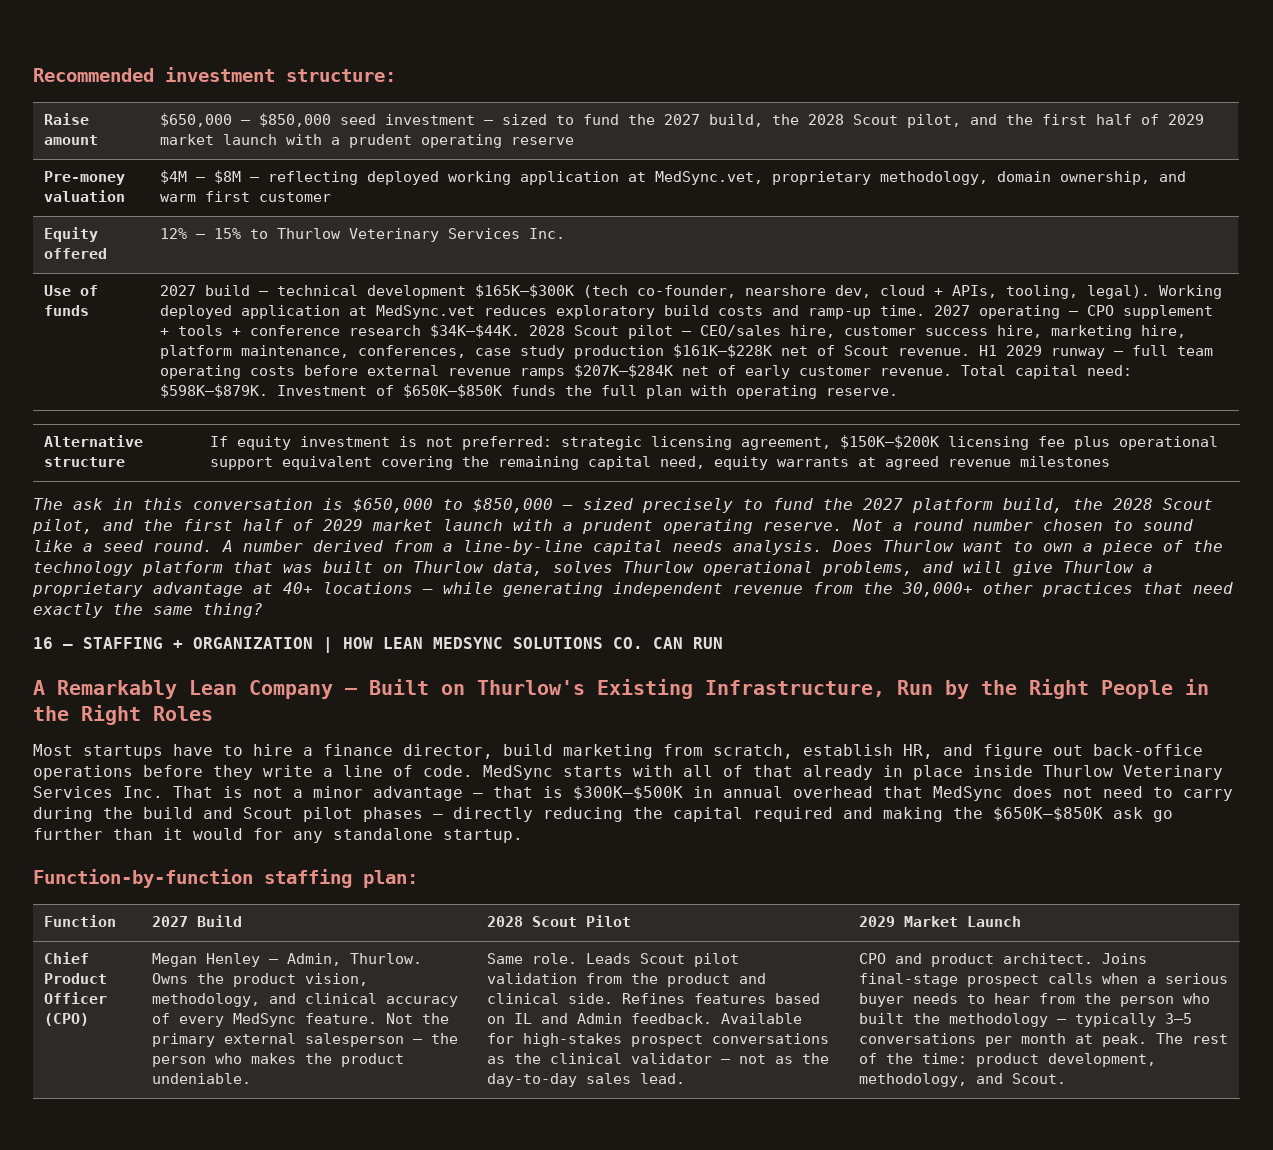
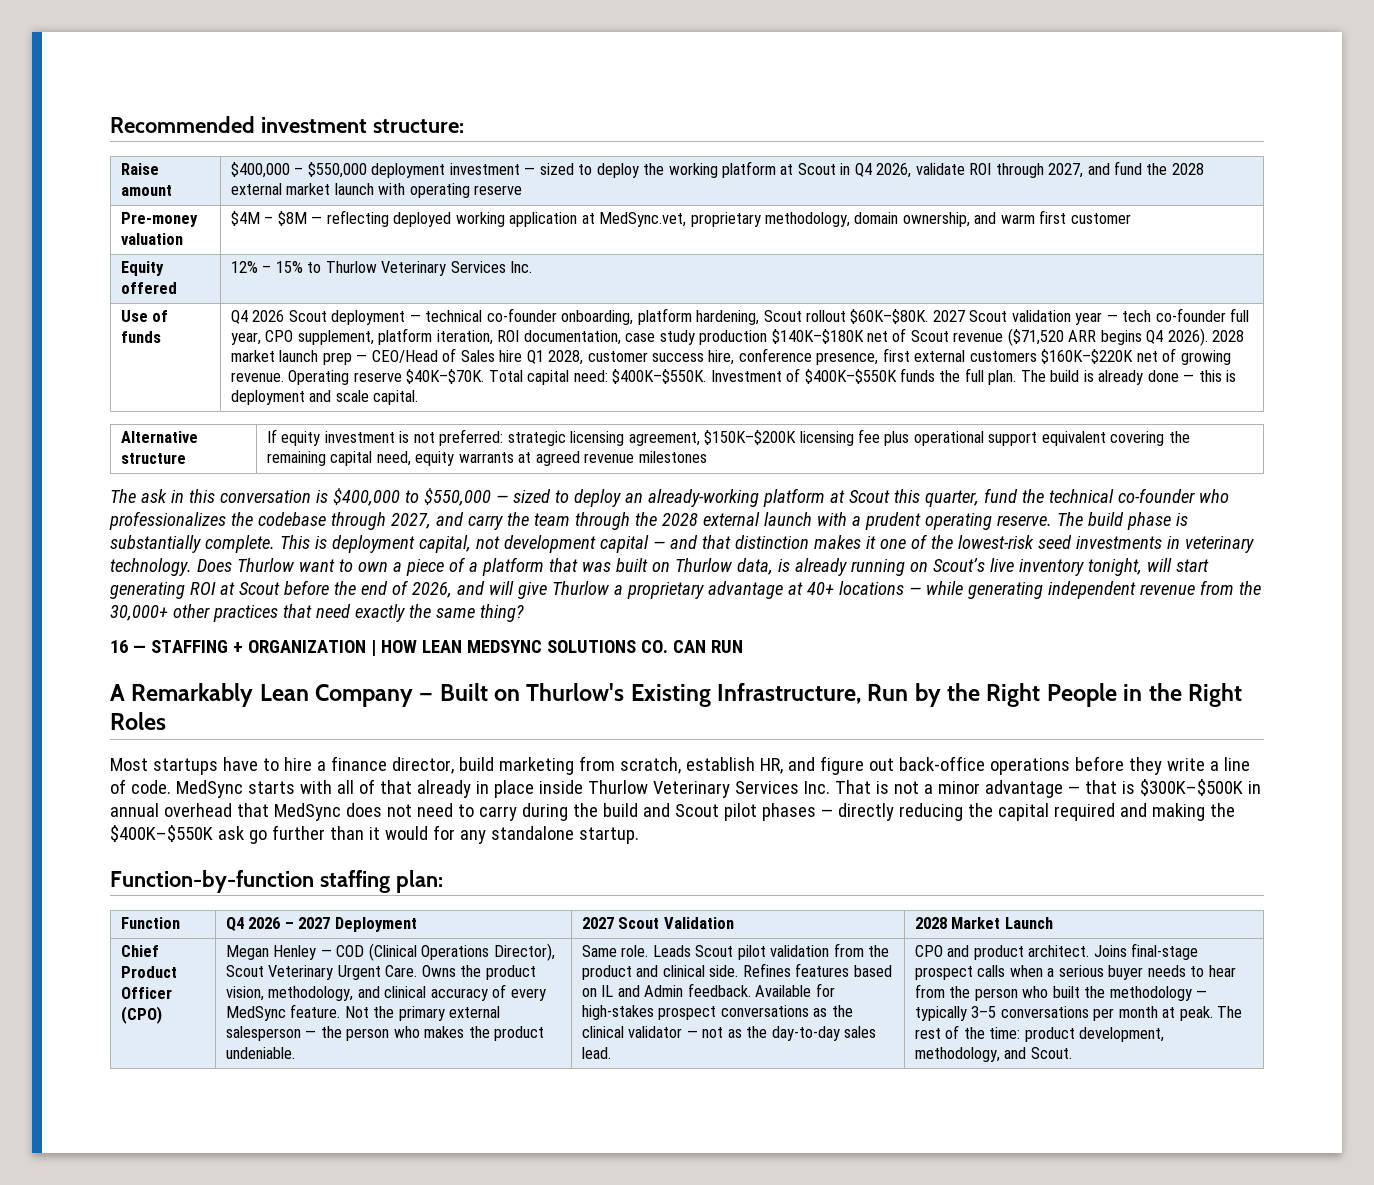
- Raise amount | $650,000 – $850,000 seed investment — sized to fund the 2027 build, the 2028 Scout pilot, and the first half of 2029 market launch with a prudent operating reserve
+ Raise amount | $400,000 – $550,000 deployment investment — sized to deploy the working platform at Scout in Q4 2026, validate ROI through 2027, and fund the 2028 external market launch with operating reserve
- 2027 build — technical development $165K–$300K (tech co-founder, nearshore dev, cloud + APIs, tooling, legal). Working deployed application at MedSync.vet reduces exploratory build costs and ramp-up time. 2027 operating — CPO supplement + tools + conference research $34K–$44K. 2028 Scout pilot — CEO/sales hire, customer success hire, marketing hire, platform maintenance, conferences, case study production $161K–$228K net of Scout revenue. H1 2029 runway — full team operating costs before external revenue ramps $207K–$284K net of early customer revenue.
+ Q4 2026 Scout deployment — technical co-founder onboarding, platform hardening, Scout rollout $60K–$80K. 2027 Scout validation year — tech co-founder full year, CPO supplement, platform iteration, ROI documentation, case study production $140K–$180K net of Scout revenue ($71,520 ARR begins Q4 2026). 2028 market launch prep — CEO/Head of Sales hire Q1 2028, customer success hire, conference presence, first external customers $160K–$220K net of growing revenue. Operating reserve $40K–$70K.
- Total capital need: $598K–$879K.
+ Total capital need: $400K–$550K.
- Investment of $650K–$850K funds the full plan with operating reserve.
+ Investment of $400K–$550K funds the full plan. The build is already done — this is deployment and scale capital.
- The ask in this conversation is $650,000 to $850,000 — sized precisely to fund the 2027 platform build, the 2028 Scout pilot, and the first half of 2029 market launch with a prudent operating reserve.
+ The ask in this conversation is $400,000 to $550,000 — sized to deploy an already-working platform at Scout this quarter, fund the technical co-founder who professionalizes the codebase through 2027, and carry the team through the 2028 external launch with a prudent operating reserve.
- Not a round number chosen to sound like a seed round. A number derived from a line-by-line capital needs analysis.
+ The build phase is substantially complete. This is deployment capital, not development capital — and that distinction makes it one of the lowest-risk seed investments in veterinary technology.
- Does Thurlow want to own a piece of the technology platform that was built on Thurlow data, solves Thurlow operational problems, and will give Thurlow a proprietary advantage at 40+ locations — while generating independent revenue from the 30,000+ other practices that need exactly the same thing?
+ Does Thurlow want to own a piece of a platform that was built on Thurlow data, is already running on Scout’s live inventory tonight, will start generating ROI at Scout before the end of 2026, and will give Thurlow a proprietary advantage at 40+ locations — while generating independent revenue from the 30,000+ other practices that need exactly the same thing?
- MedSync starts with all of that already in place inside Thurlow Veterinary Services Inc. That is not a minor advantage — that is $300K–$500K in annual overhead that MedSync does not need to carry during the build and Scout pilot phases — directly reducing the capital required and making the $650K–$850K ask go further than it would for any standalone startup.
+ MedSync starts with all of that already in place inside Thurlow Veterinary Services Inc. That is not a minor advantage — that is $300K–$500K in annual overhead that MedSync does not need to carry during the build and Scout pilot phases — directly reducing the capital required and making the $400K–$550K ask go further than it would for any standalone startup.
- Function | 2027 Build | 2028 Scout Pilot | 2029 Market Launch
+ Function | Q4 2026 – 2027 Deployment | 2027 Scout Validation | 2028 Market Launch
- Megan Henley — Admin, Thurlow.
+ Megan Henley — COD (Clinical Operations Director), Scout Veterinary Urgent Care.

